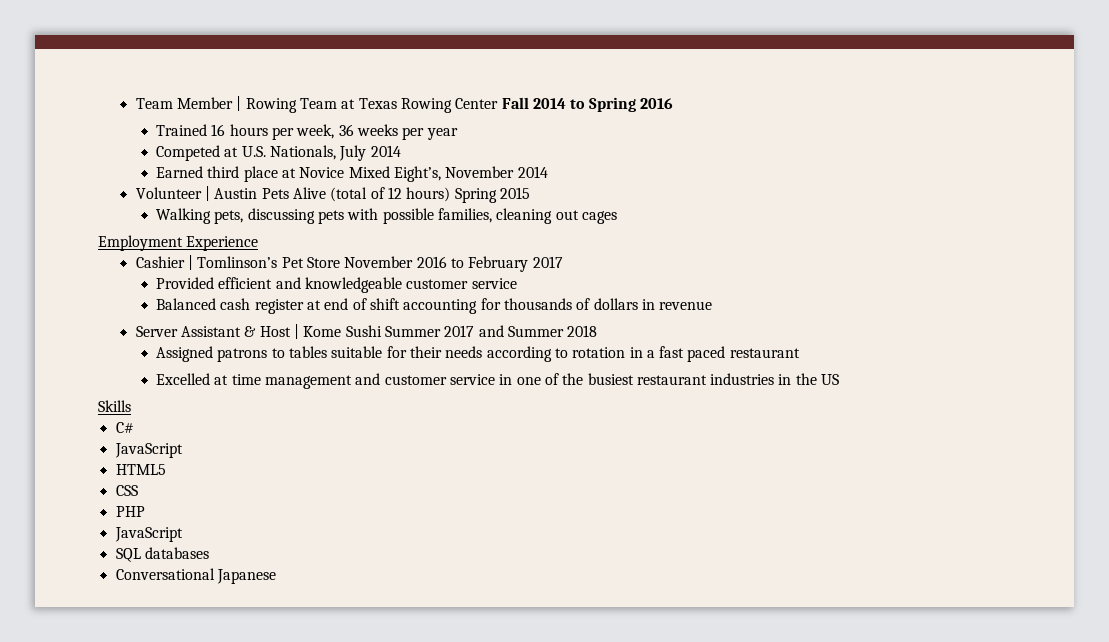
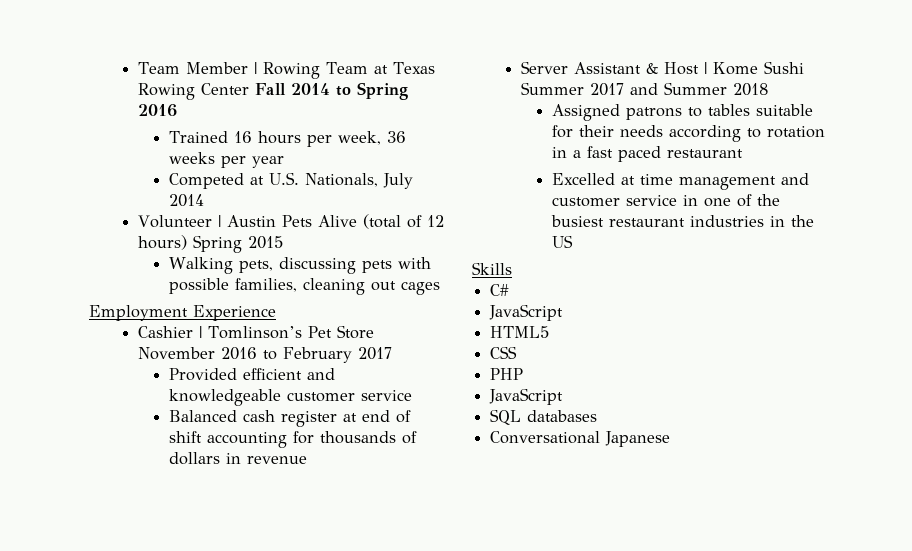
- Earned third place at Novice Mixed Eight’s, November 2014

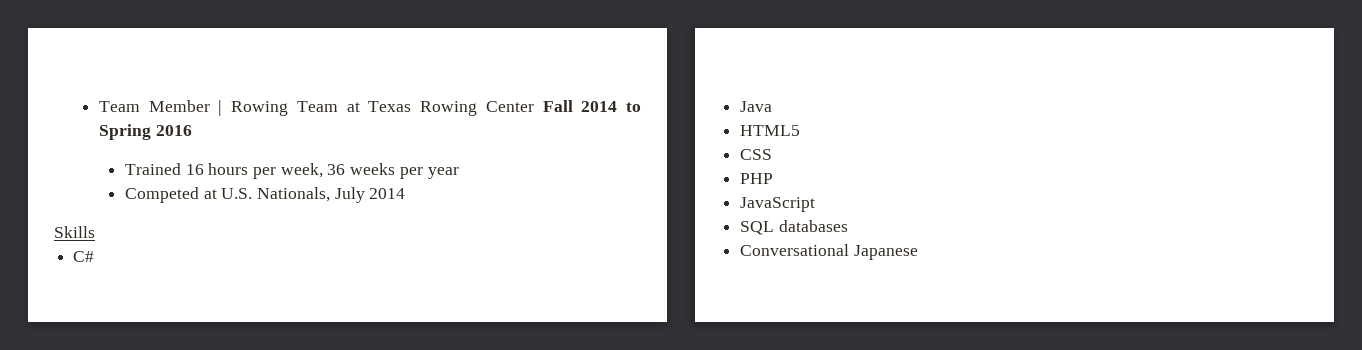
- Volunteer | Austin Pets Alive (total of 12 hours) Spring 2015
- Walking pets, discussing pets with possible families, cleaning out cages
- Employment Experience
- Cashier | Tomlinson’s Pet Store November 2016 to February 2017
- Provided efficient and knowledgeable customer service
- Balanced cash register at end of shift accounting for thousands of dollars in revenue
- Server Assistant & Host | Kome Sushi Summer 2017 and Summer 2018
- Assigned patrons to tables suitable for their needs according to rotation in a fast paced restaurant
- Excelled at time management and customer service in one of the busiest restaurant industries in the US
  C#
- JavaScript
+ Java

